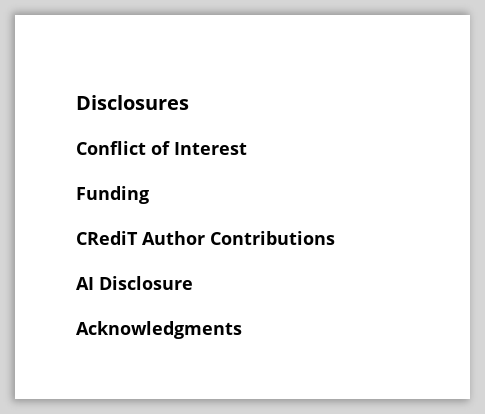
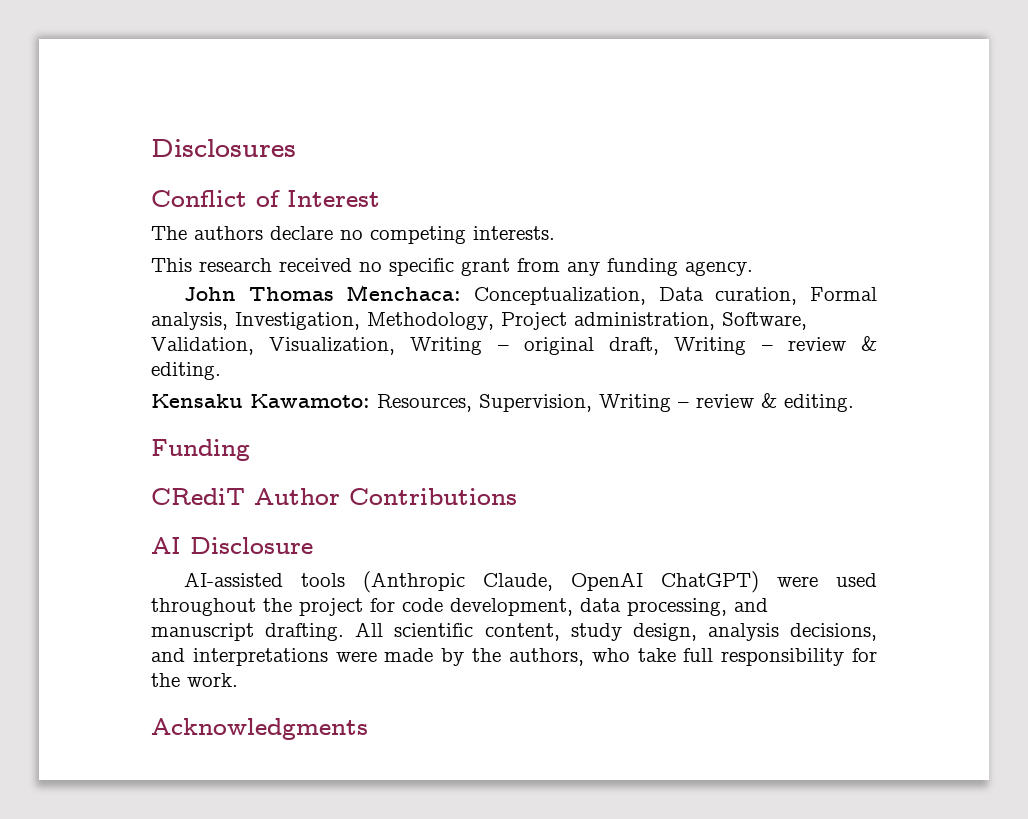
+ The authors declare no competing interests.
+ This research received no specific grant from any funding agency.
+ John Thomas Menchaca: Conceptualization, Data curation, Formal analysis, Investigation, Methodology, Project administration, Software, Validation, Visualization, Writing – original draft, Writing – review & editing.
+ Kensaku Kawamoto: Resources, Supervision, Writing – review & editing.
+ AI-assisted tools (Anthropic Claude, OpenAI ChatGPT) were used throughout the project for code development, data processing, and manuscript drafting. All scientific content, study design, analysis decisions, and interpretations were made by the authors, who take full responsibility for the work.

